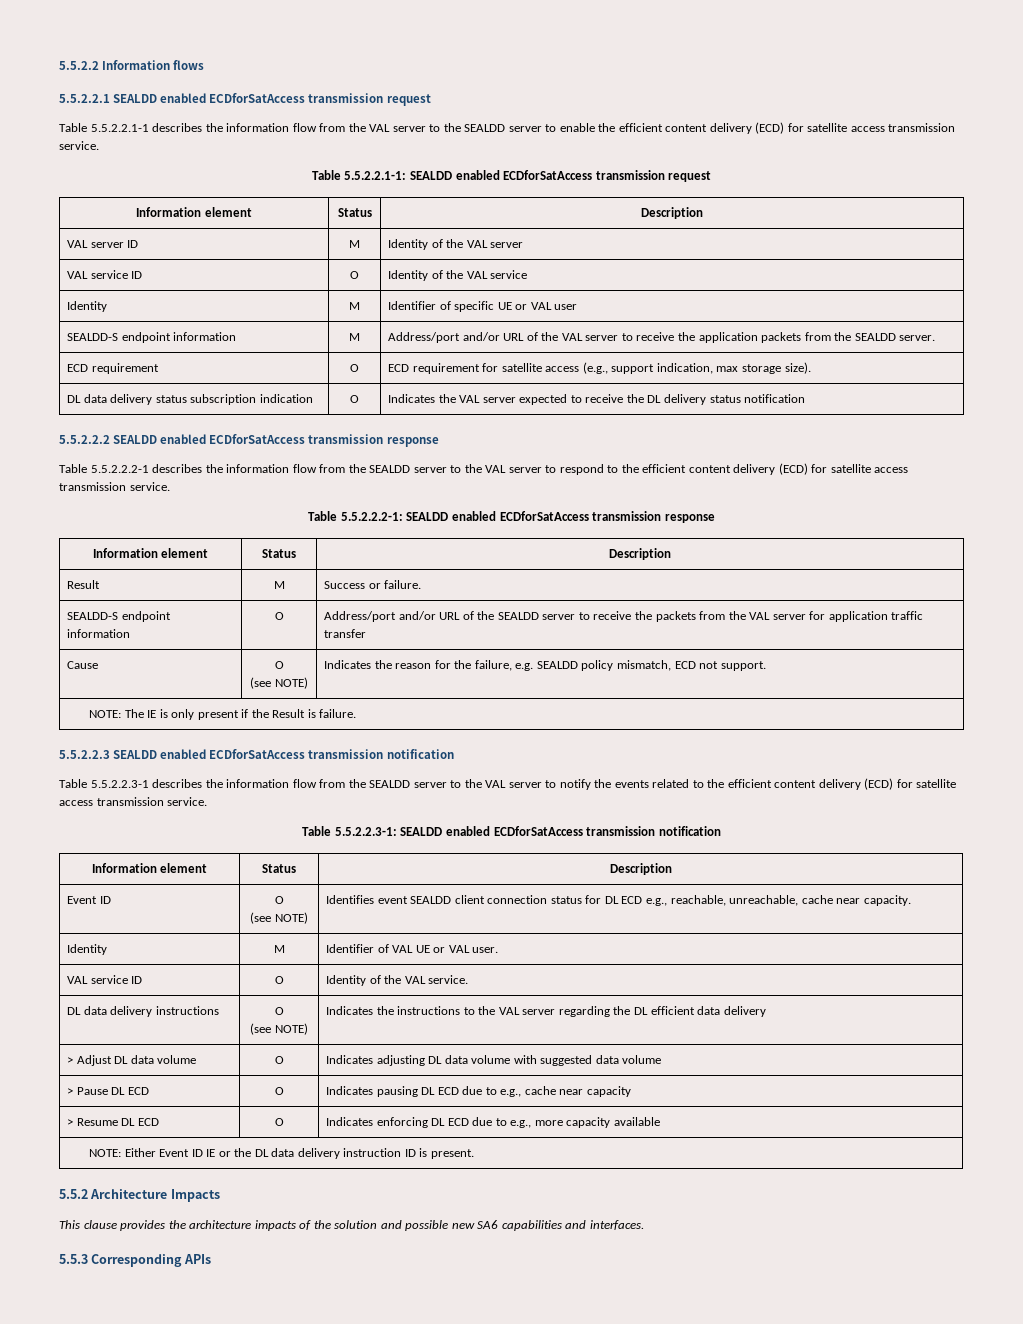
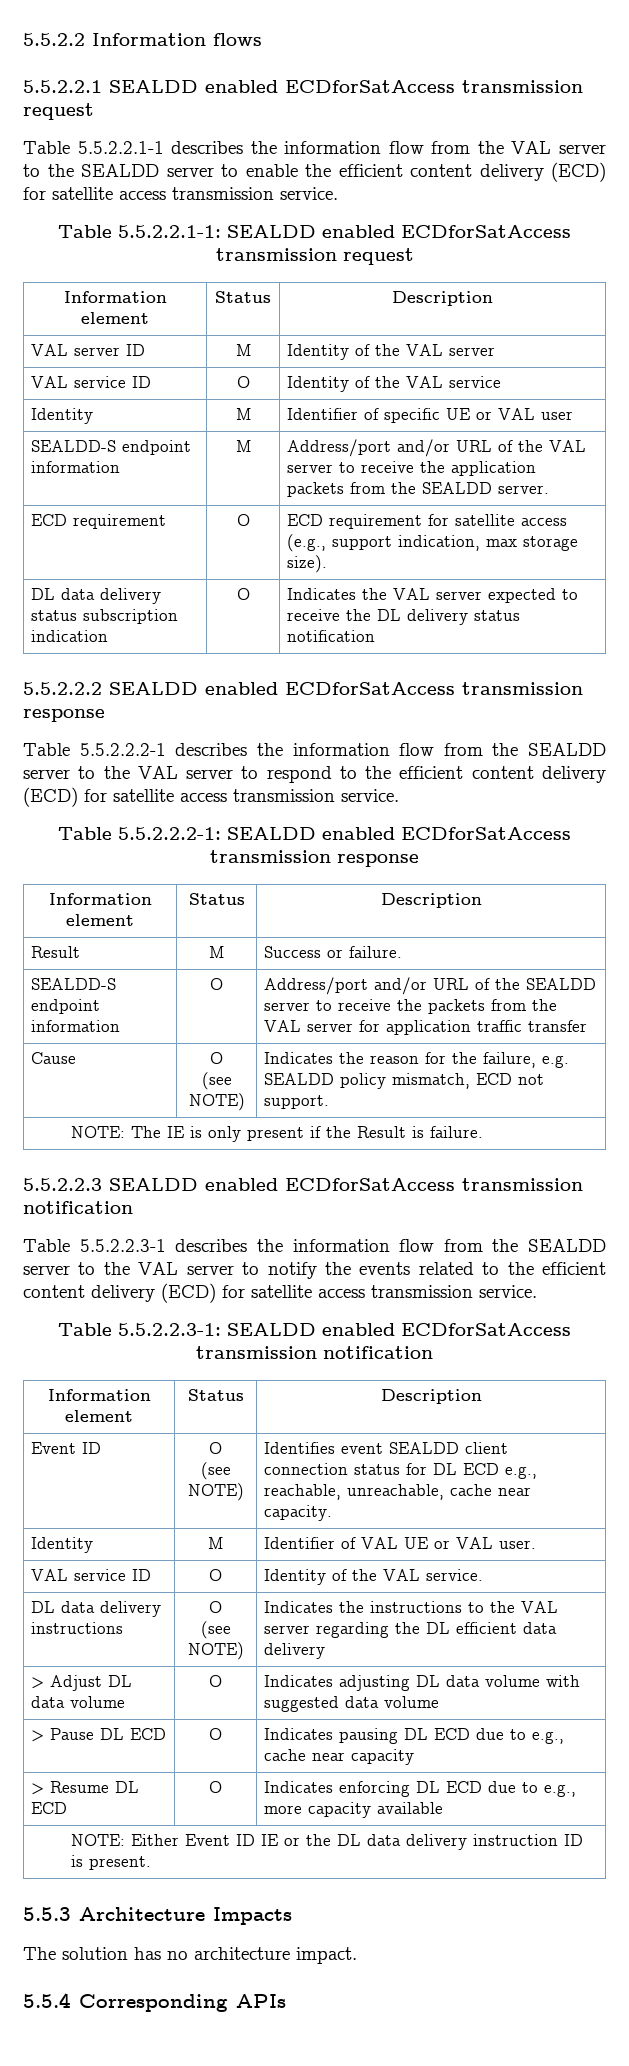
- 5.5.2 Architecture Impacts
+ 5.5.3 Architecture Impacts
- This clause provides the architecture impacts of the solution and possible new SA6 capabilities and interfaces.
- 5.5.3 Corresponding APIs
+ The solution has no architecture impact.
+ 5.5.4 Corresponding APIs

